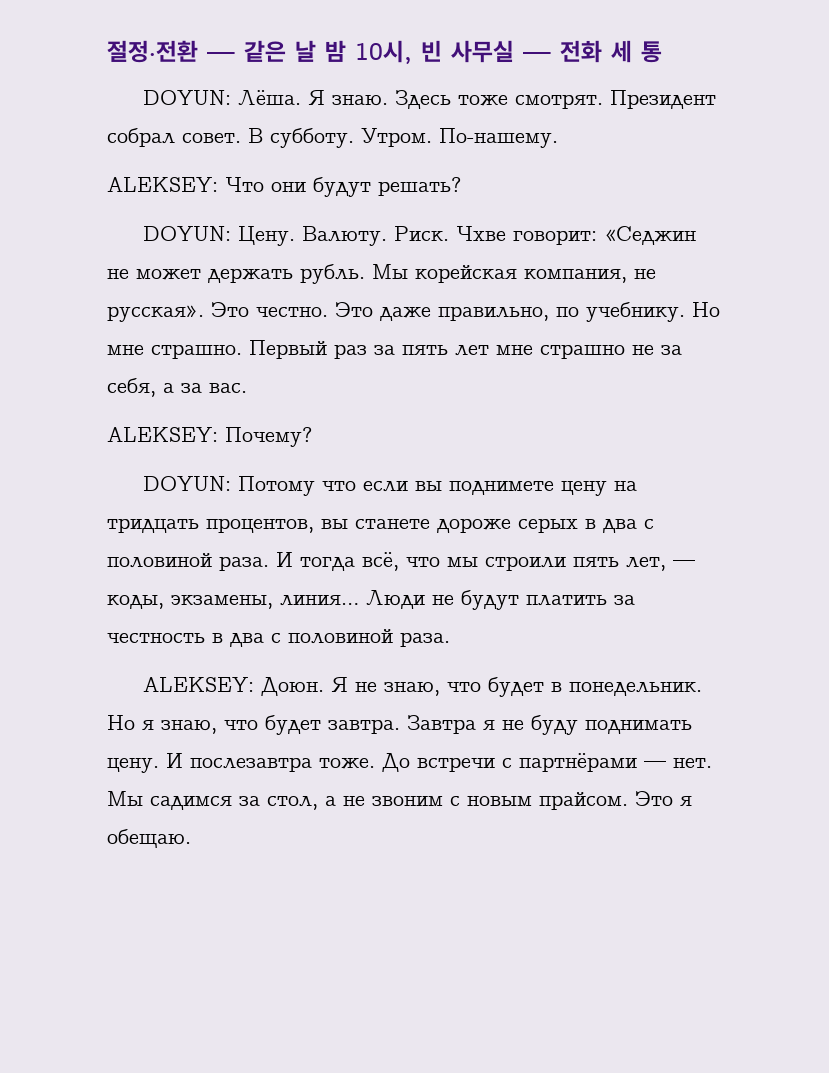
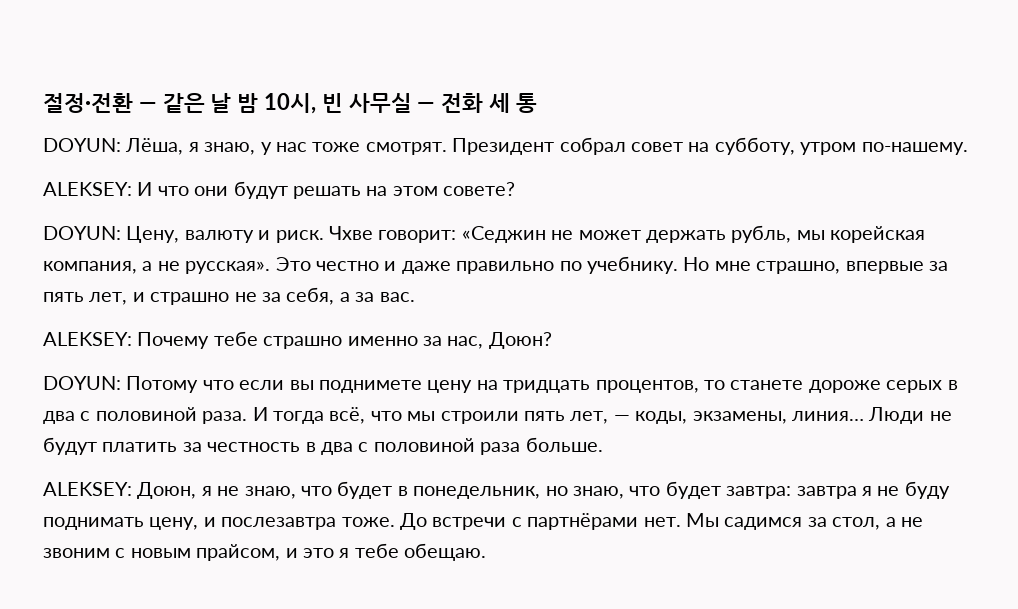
- DOYUN: Лёша. Я знаю. Здесь тоже смотрят. Президент собрал совет. В субботу. Утром. По-нашему.
- ALEKSEY: Что они будут решать?
- DOYUN: Цену. Валюту. Риск.
+ DOYUN: Лёша, я знаю, у нас тоже смотрят. Президент собрал совет на субботу, утром по-нашему.
+ ALEKSEY: И что они будут решать на этом совете?
+ DOYUN: Цену, валюту и риск.
- Чхве говорит: «Седжин не может держать рубль. Мы корейская компания, не русская».
+ Чхве говорит: «Седжин не может держать рубль, мы корейская компания, а не русская».
- Это честно. Это даже правильно, по учебнику. Но мне страшно. Первый раз за пять лет мне страшно не за себя, а за вас.
+ Это честно и даже правильно по учебнику. Но мне страшно, впервые за пять лет, и страшно не за себя, а за вас.
- ALEKSEY: Почему?
+ ALEKSEY: Почему тебе страшно именно за нас, Доюн?
- DOYUN: Потому что если вы поднимете цену на тридцать процентов, вы станете дороже серых в два с половиной раза.
+ DOYUN: Потому что если вы поднимете цену на тридцать процентов, то станете дороже серых в два с половиной раза.
- Люди не будут платить за честность в два с половиной раза.
- ALEKSEY: Доюн. Я не знаю, что будет в понедельник. Но я знаю, что будет завтра. Завтра я не буду поднимать цену. И послезавтра тоже.
+ Люди не будут платить за честность в два с половиной раза больше.
+ ALEKSEY: Доюн, я не знаю, что будет в понедельник, но знаю, что будет завтра: завтра я не буду поднимать цену, и послезавтра тоже.
- До встречи с партнёрами — нет.
+ До встречи с партнёрами нет.
- Мы садимся за стол, а не звоним с новым прайсом. Это я обещаю.
+ Мы садимся за стол, а не звоним с новым прайсом, и это я тебе обещаю.

